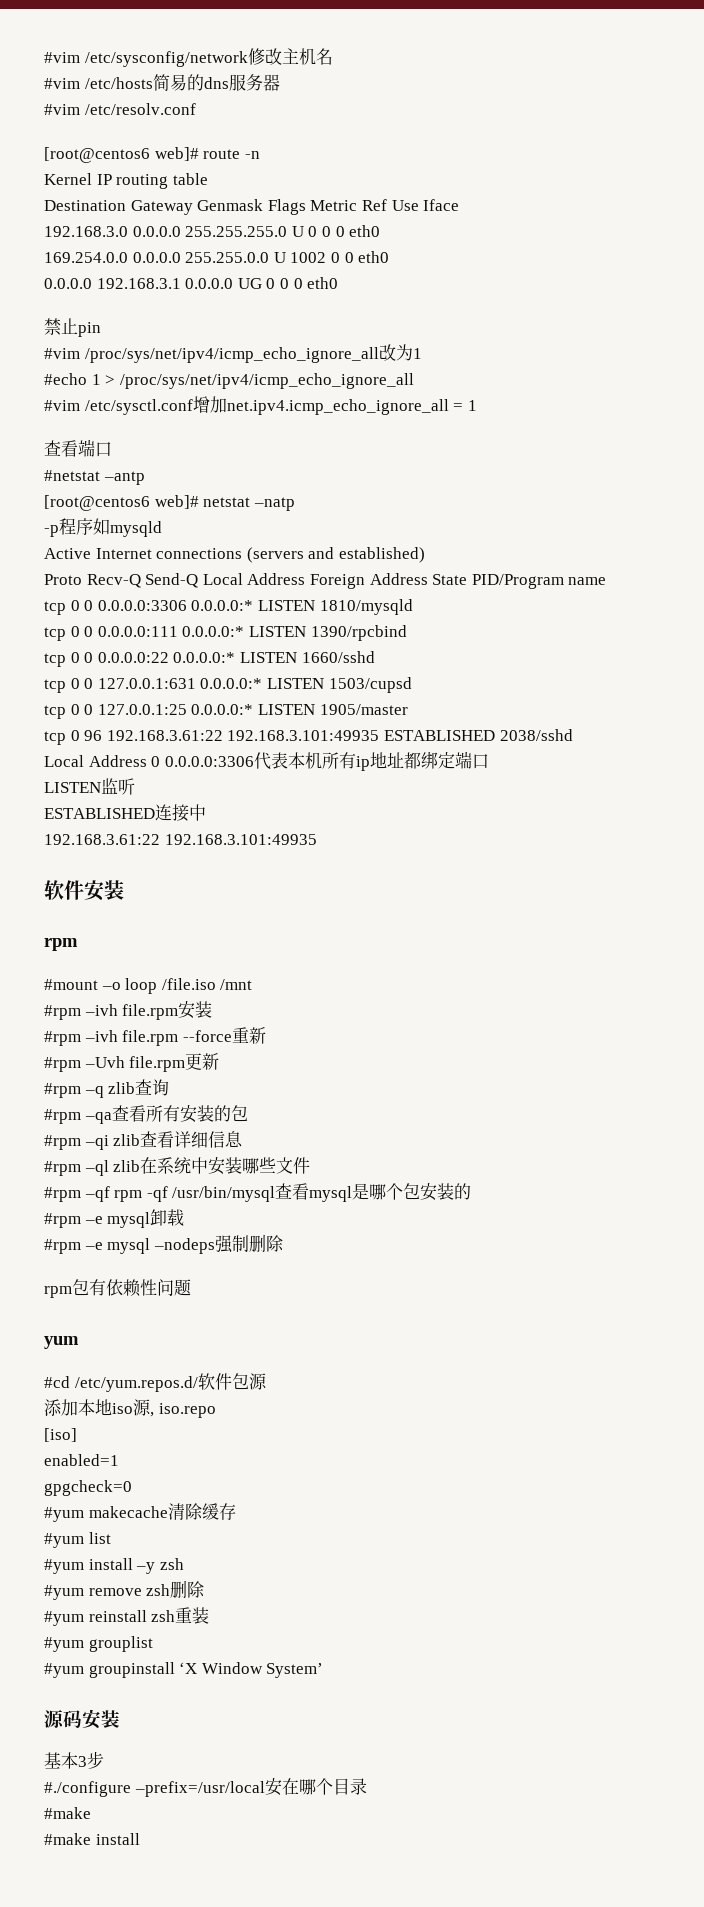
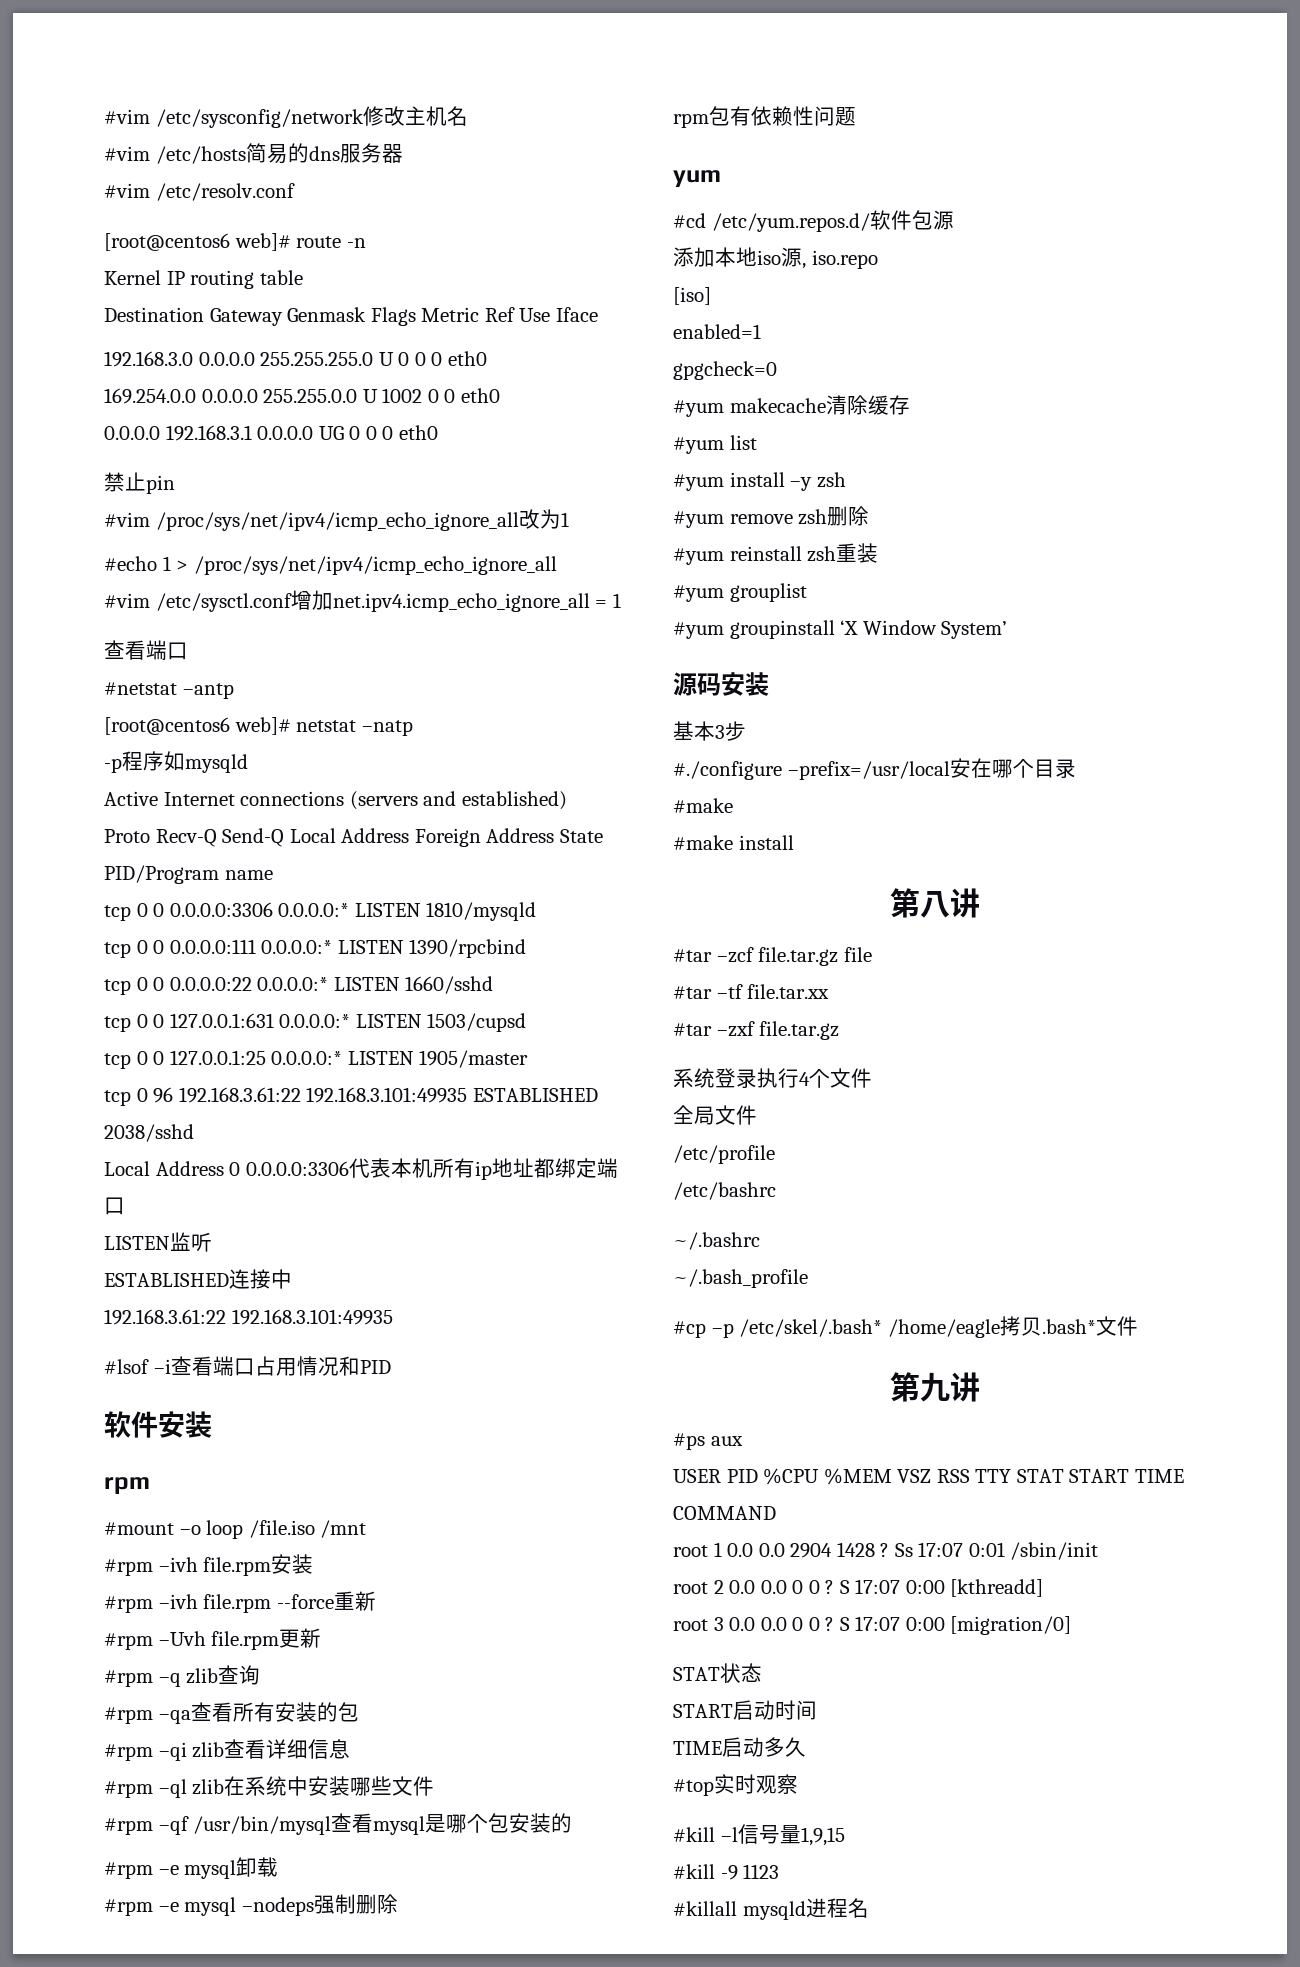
+ #lsof –i查看端口占用情况和PID
- #rpm –qf rpm -qf /usr/bin/mysql查看mysql是哪个包安装的
+ #rpm –qf /usr/bin/mysql查看mysql是哪个包安装的
+ 第八讲
+ #tar –zcf file.tar.gz file
+ #tar –tf file.tar.xx
+ #tar –zxf file.tar.gz
+ 系统登录执行4个文件
+ 全局文件
+ /etc/profile
+ /etc/bashrc
+ ~/.bashrc
+ ~/.bash_profile
+ #cp –p /etc/skel/.bash* /home/eagle拷贝.bash*文件
+ 第九讲
+ #ps aux
+ USER PID %CPU %MEM VSZ RSS TTY STAT START TIME COMMAND
+ root 1 0.0 0.0 2904 1428 ? Ss 17:07 0:01 /sbin/init
+ root 2 0.0 0.0 0 0 ? S 17:07 0:00 [kthreadd]
+ root 3 0.0 0.0 0 0 ? S 17:07 0:00 [migration/0]
+ STAT状态
+ START启动时间
+ TIME启动多久
+ #top实时观察
+ #kill –l信号量1,9,15
+ #kill -9 1123
+ #killall mysqld进程名

